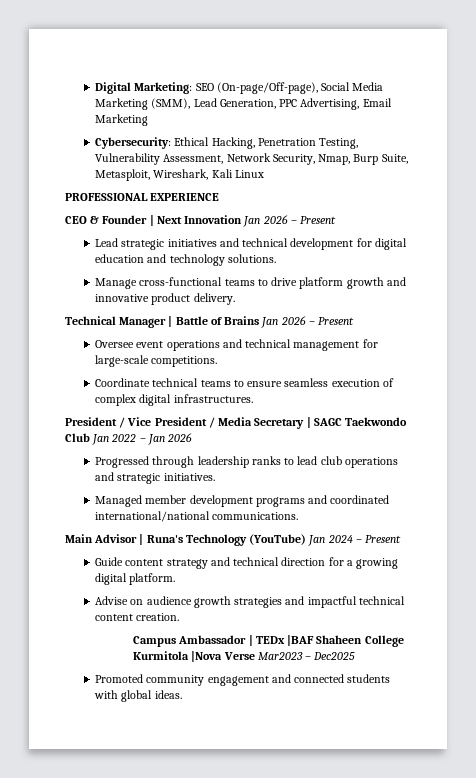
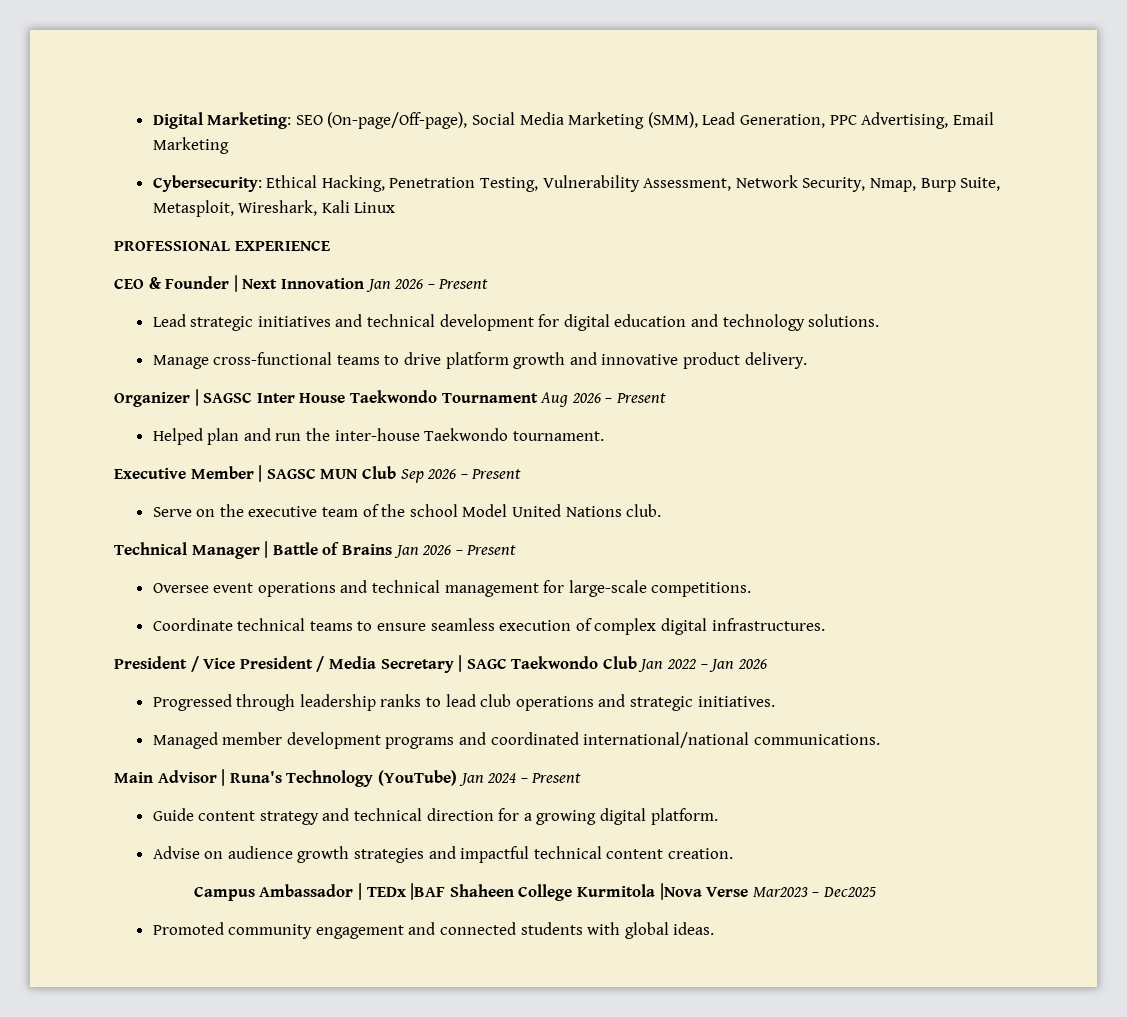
+ Organizer | SAGSC Inter House Taekwondo Tournament Aug 2026 – Present
+ Helped plan and run the inter-house Taekwondo tournament.
+ Executive Member | SAGSC MUN Club Sep 2026 – Present
+ Serve on the executive team of the school Model United Nations club.

